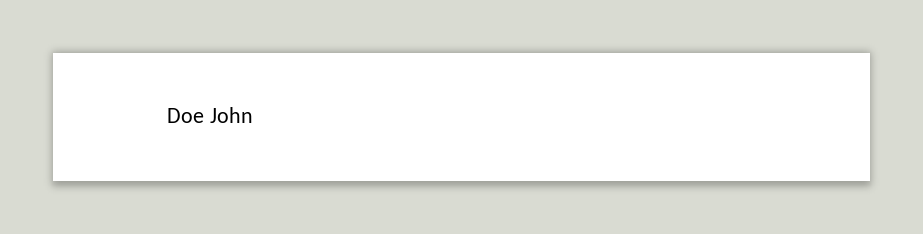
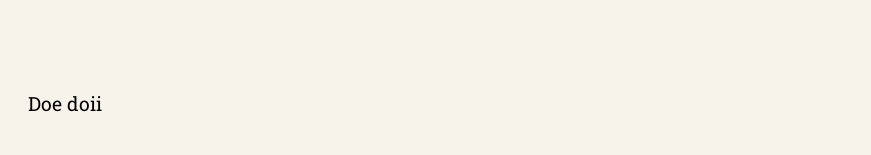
- Doe John
+ Doe doii

